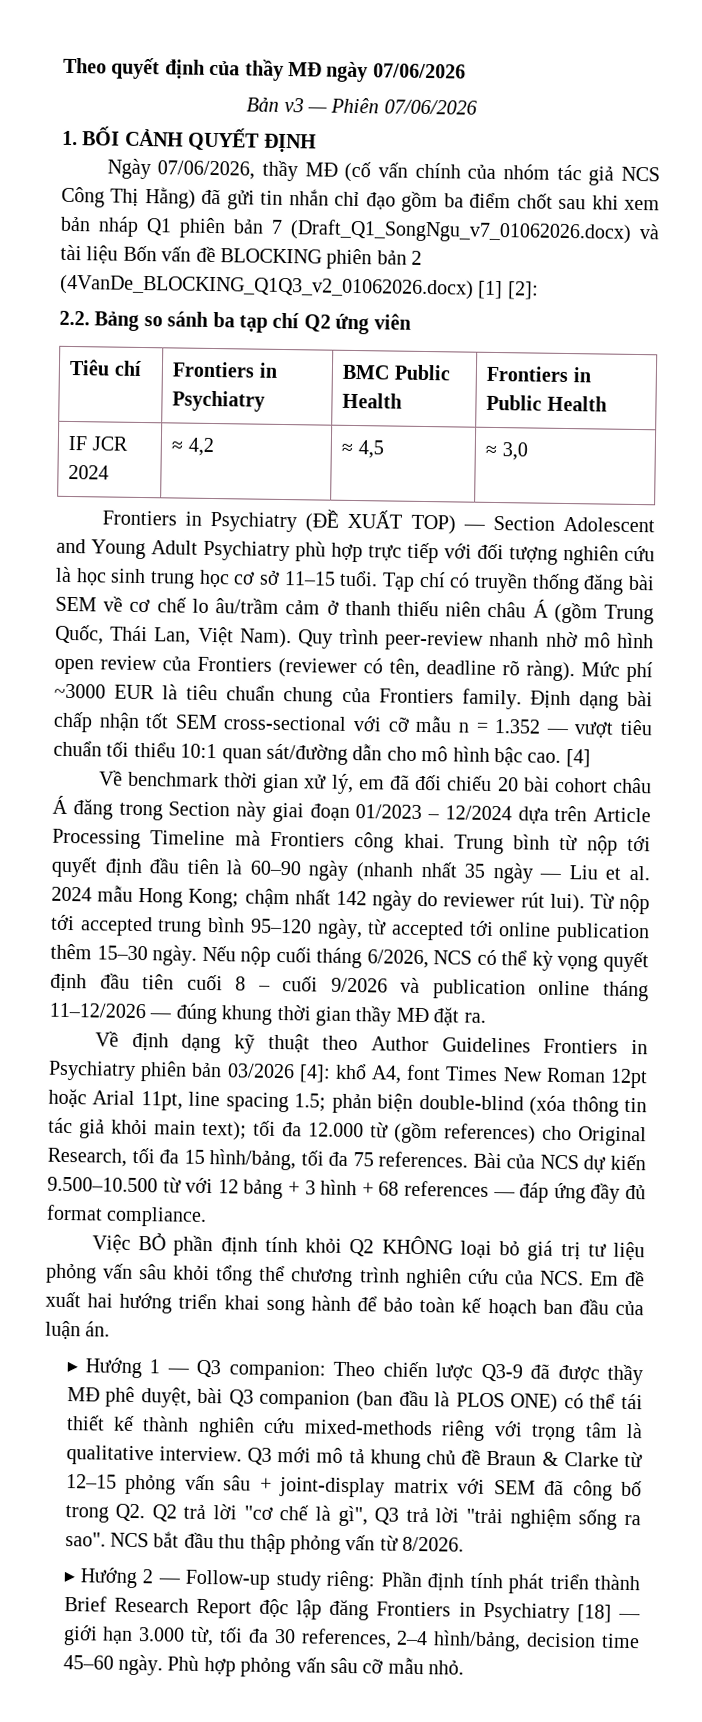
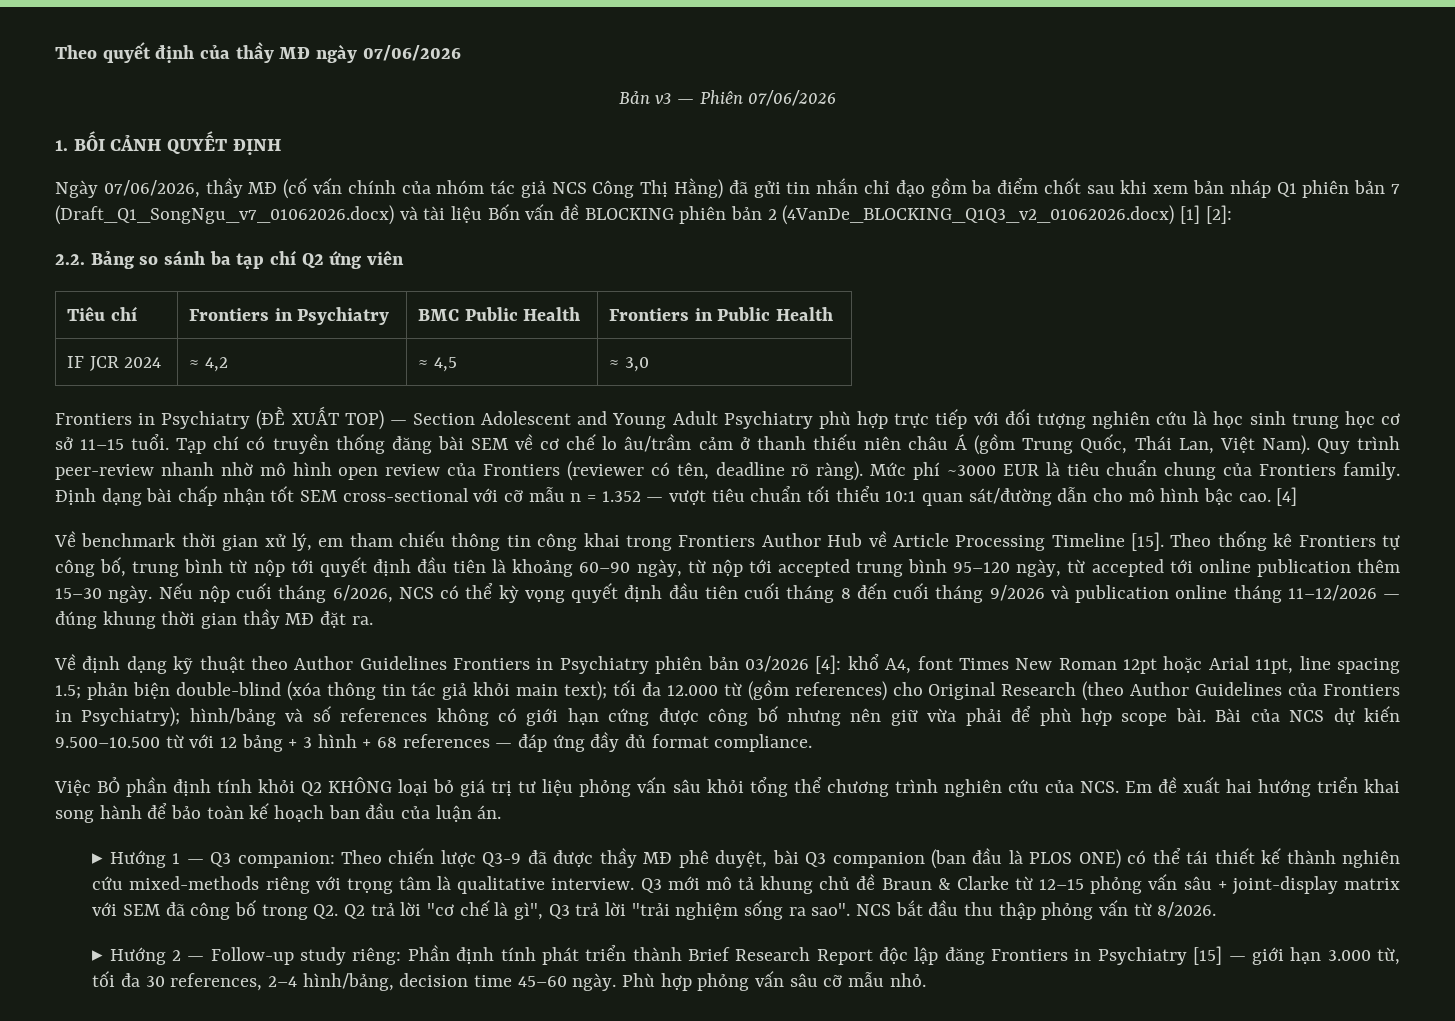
- Về benchmark thời gian xử lý, em đã đối chiếu 20 bài cohort châu Á đăng trong Section này giai đoạn 01/2023 – 12/2024 dựa trên Article Processing Timeline mà Frontiers công khai. Trung bình từ nộp tới quyết định đầu tiên là 60–90 ngày (nhanh nhất 35 ngày — Liu et al. 2024 mẫu Hong Kong; chậm nhất 142 ngày do reviewer rút lui). Từ nộp tới accepted trung bình 95–120 ngày, từ accepted tới online publication thêm 15–30 ngày.
+ Về benchmark thời gian xử lý, em tham chiếu thông tin công khai trong Frontiers Author Hub về Article Processing Timeline [15]. Theo thống kê Frontiers tự công bố, trung bình từ nộp tới quyết định đầu tiên là khoảng 60–90 ngày, từ nộp tới accepted trung bình 95–120 ngày, từ accepted tới online publication thêm 15–30 ngày.
- Nếu nộp cuối tháng 6/2026, NCS có thể kỳ vọng quyết định đầu tiên cuối 8 – cuối 9/2026 và publication online tháng 11–12/2026 — đúng khung thời gian thầy MĐ đặt ra.
+ Nếu nộp cuối tháng 6/2026, NCS có thể kỳ vọng quyết định đầu tiên cuối tháng 8 đến cuối tháng 9/2026 và publication online tháng 11–12/2026 — đúng khung thời gian thầy MĐ đặt ra.
- Về định dạng kỹ thuật theo Author Guidelines Frontiers in Psychiatry phiên bản 03/2026 [4]: khổ A4, font Times New Roman 12pt hoặc Arial 11pt, line spacing 1.5; phản biện double-blind (xóa thông tin tác giả khỏi main text); tối đa 12.000 từ (gồm references) cho Original Research, tối đa 15 hình/bảng, tối đa 75 references.
+ Về định dạng kỹ thuật theo Author Guidelines Frontiers in Psychiatry phiên bản 03/2026 [4]: khổ A4, font Times New Roman 12pt hoặc Arial 11pt, line spacing 1.5; phản biện double-blind (xóa thông tin tác giả khỏi main text); tối đa 12.000 từ (gồm references) cho Original Research (theo Author Guidelines của Frontiers in Psychiatry); hình/bảng và số references không có giới hạn cứng được công bố nhưng nên giữ vừa phải để phù hợp scope bài.
- ▸ Hướng 2 — Follow-up study riêng: Phần định tính phát triển thành Brief Research Report độc lập đăng Frontiers in Psychiatry [18] — giới hạn 3.000 từ, tối đa 30 references, 2–4 hình/bảng, decision time 45–60 ngày.
+ ▸ Hướng 2 — Follow-up study riêng: Phần định tính phát triển thành Brief Research Report độc lập đăng Frontiers in Psychiatry [15] — giới hạn 3.000 từ, tối đa 30 references, 2–4 hình/bảng, decision time 45–60 ngày.

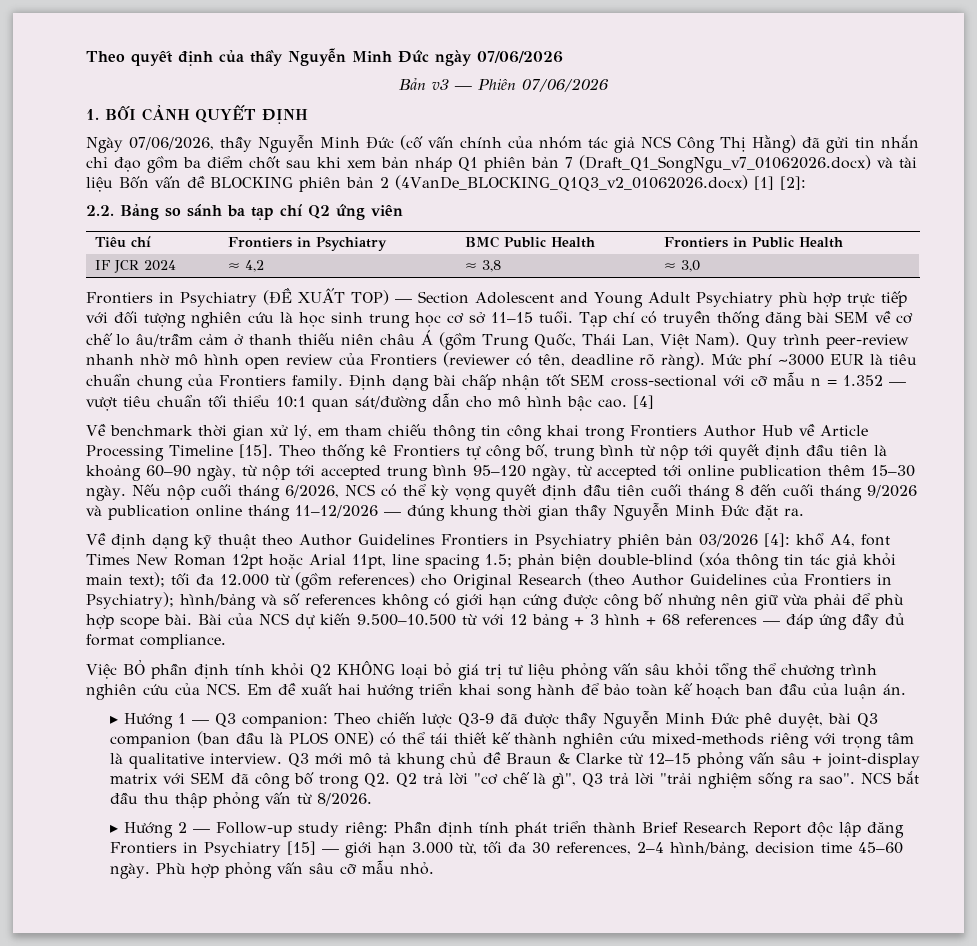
- Theo quyết định của thầy MĐ ngày 07/06/2026
+ Theo quyết định của thầy Nguyễn Minh Đức ngày 07/06/2026
- Ngày 07/06/2026, thầy MĐ (cố vấn chính của nhóm tác giả NCS Công Thị Hằng) đã gửi tin nhắn chỉ đạo gồm ba điểm chốt sau khi xem bản nháp Q1 phiên bản 7 (Draft_Q1_SongNgu_v7_01062026.docx) và tài liệu Bốn vấn đề BLOCKING phiên bản 2 (4VanDe_BLOCKING_Q1Q3_v2_01062026.docx) [1] [2]:
+ Ngày 07/06/2026, thầy Nguyễn Minh Đức (cố vấn chính của nhóm tác giả NCS Công Thị Hằng) đã gửi tin nhắn chỉ đạo gồm ba điểm chốt sau khi xem bản nháp Q1 phiên bản 7 (Draft_Q1_SongNgu_v7_01062026.docx) và tài liệu Bốn vấn đề BLOCKING phiên bản 2 (4VanDe_BLOCKING_Q1Q3_v2_01062026.docx) [1] [2]:
- IF JCR 2024 | ≈ 4,2 | ≈ 4,5 | ≈ 3,0
+ IF JCR 2024 | ≈ 4,2 | ≈ 3,8 | ≈ 3,0
- Nếu nộp cuối tháng 6/2026, NCS có thể kỳ vọng quyết định đầu tiên cuối tháng 8 đến cuối tháng 9/2026 và publication online tháng 11–12/2026 — đúng khung thời gian thầy MĐ đặt ra.
+ Nếu nộp cuối tháng 6/2026, NCS có thể kỳ vọng quyết định đầu tiên cuối tháng 8 đến cuối tháng 9/2026 và publication online tháng 11–12/2026 — đúng khung thời gian thầy Nguyễn Minh Đức đặt ra.
- ▸ Hướng 1 — Q3 companion: Theo chiến lược Q3-9 đã được thầy MĐ phê duyệt, bài Q3 companion (ban đầu là PLOS ONE) có thể tái thiết kế thành nghiên cứu mixed-methods riêng với trọng tâm là qualitative interview.
+ ▸ Hướng 1 — Q3 companion: Theo chiến lược Q3-9 đã được thầy Nguyễn Minh Đức phê duyệt, bài Q3 companion (ban đầu là PLOS ONE) có thể tái thiết kế thành nghiên cứu mixed-methods riêng với trọng tâm là qualitative interview.

